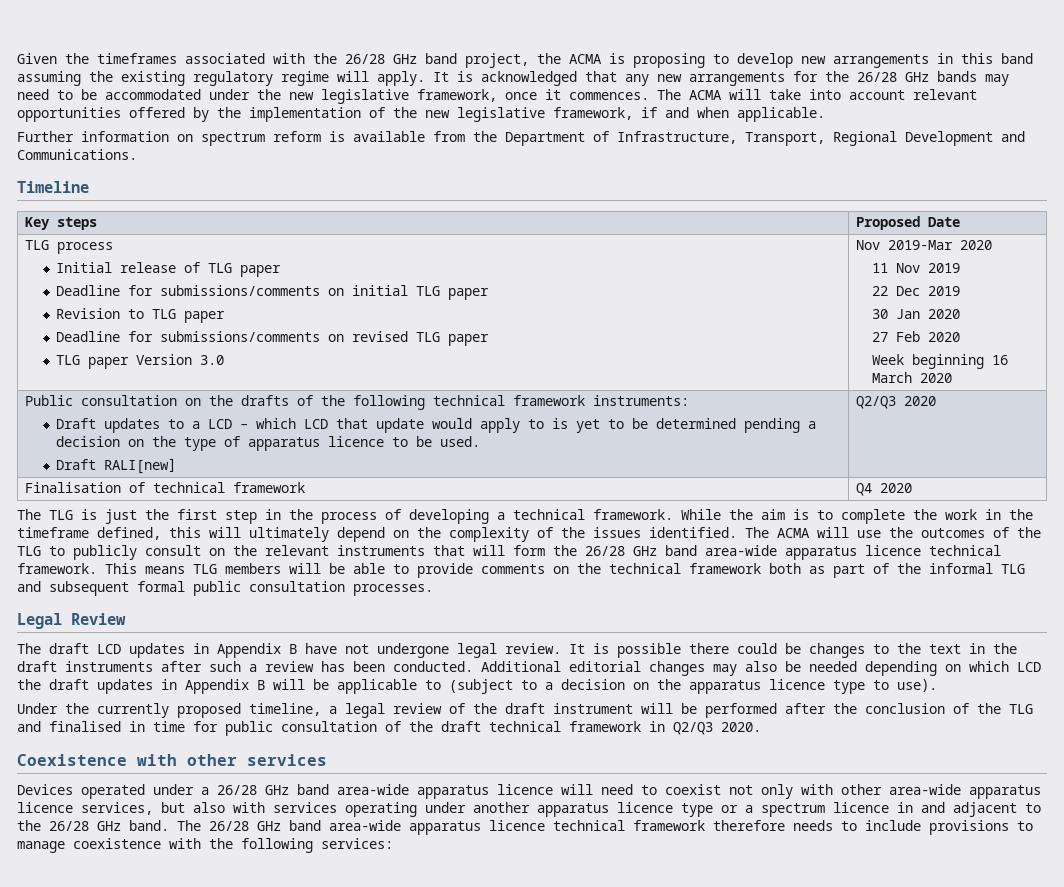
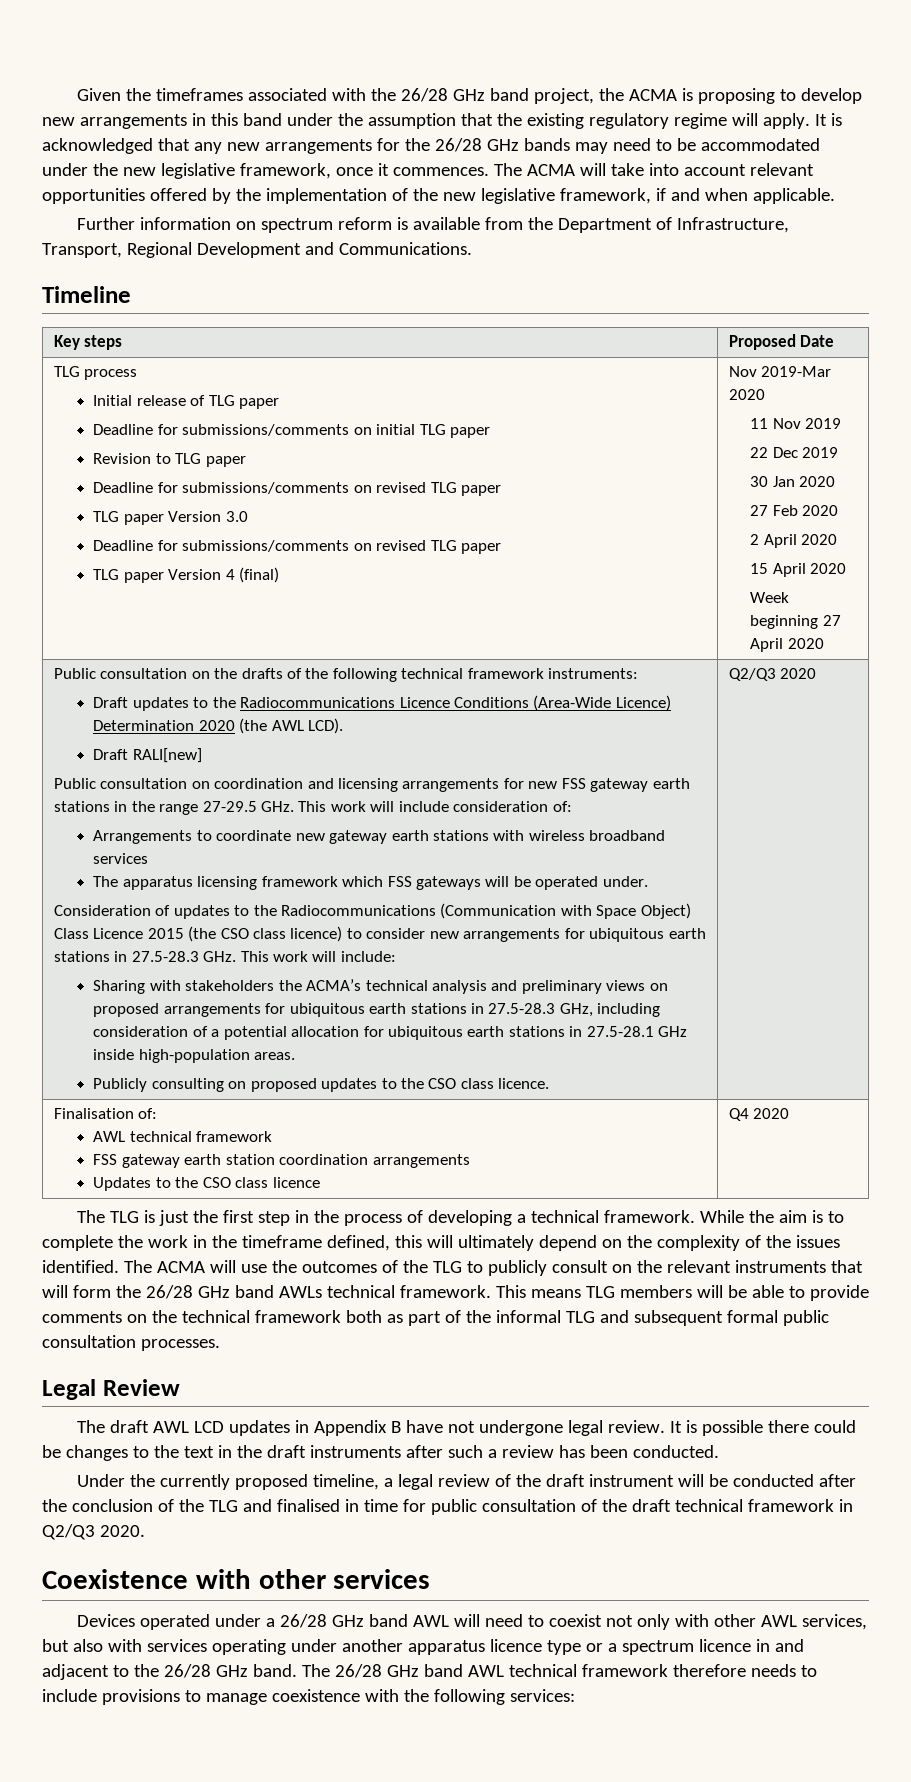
- Given the timeframes associated with the 26/28 GHz band project, the ACMA is proposing to develop new arrangements in this band assuming the existing regulatory regime will apply.
+ Given the timeframes associated with the 26/28 GHz band project, the ACMA is proposing to develop new arrangements in this band under the assumption that the existing regulatory regime will apply.
  TLG paper Version 3.0
+ Deadline for submissions/comments on revised TLG paper
+ TLG paper Version 4 (final)
+ 2 April 2020
+ 15 April 2020
- Week beginning 16 March 2020
+ Week beginning 27 April 2020
- Draft updates to a LCD – which LCD that update would apply to is yet to be determined pending a decision on the type of apparatus licence to be used.
+ Draft updates to the Radiocommunications Licence Conditions (Area-Wide Licence) Determination 2020 (the AWL LCD).
  Draft RALI[new]
+ Public consultation on coordination and licensing arrangements for new FSS gateway earth stations in the range 27-29.5 GHz. This work will include consideration of:
+ Arrangements to coordinate new gateway earth stations with wireless broadband services
+ The apparatus licensing framework which FSS gateways will be operated under.
+ Consideration of updates to the Radiocommunications (Communication with Space Object) Class Licence 2015 (the CSO class licence) to consider new arrangements for ubiquitous earth stations in 27.5-28.3 GHz. This work will include:
+ Sharing with stakeholders the ACMA’s technical analysis and preliminary views on proposed arrangements for ubiquitous earth stations in 27.5-28.3 GHz, including consideration of a potential allocation for ubiquitous earth stations in 27.5-28.1 GHz inside high-population areas.
+ Publicly consulting on proposed updates to the CSO class licence.
- Finalisation of technical framework | Q4 2020
+ Finalisation of:
+ AWL technical framework
+ FSS gateway earth station coordination arrangements
+ Updates to the CSO class licence | Q4 2020
- The ACMA will use the outcomes of the TLG to publicly consult on the relevant instruments that will form the 26/28 GHz band area-wide apparatus licence technical framework.
+ The ACMA will use the outcomes of the TLG to publicly consult on the relevant instruments that will form the 26/28 GHz band AWLs technical framework.
- The draft LCD updates in Appendix B have not undergone legal review.
+ The draft AWL LCD updates in Appendix B have not undergone legal review.
- Additional editorial changes may also be needed depending on which LCD the draft updates in Appendix B will be applicable to (subject to a decision on the apparatus licence type to use).
- Under the currently proposed timeline, a legal review of the draft instrument will be performed after the conclusion of the TLG and finalised in time for public consultation of the draft technical framework in Q2/Q3 2020.
+ Under the currently proposed timeline, a legal review of the draft instrument will be conducted after the conclusion of the TLG and finalised in time for public consultation of the draft technical framework in Q2/Q3 2020.
- Devices operated under a 26/28 GHz band area-wide apparatus licence will need to coexist not only with other area-wide apparatus licence services, but also with services operating under another apparatus licence type or a spectrum licence in and adjacent to the 26/28 GHz band.
+ Devices operated under a 26/28 GHz band AWL will need to coexist not only with other AWL services, but also with services operating under another apparatus licence type or a spectrum licence in and adjacent to the 26/28 GHz band.
- The 26/28 GHz band area-wide apparatus licence technical framework therefore needs to include provisions to manage coexistence with the following services:
+ The 26/28 GHz band AWL technical framework therefore needs to include provisions to manage coexistence with the following services:

